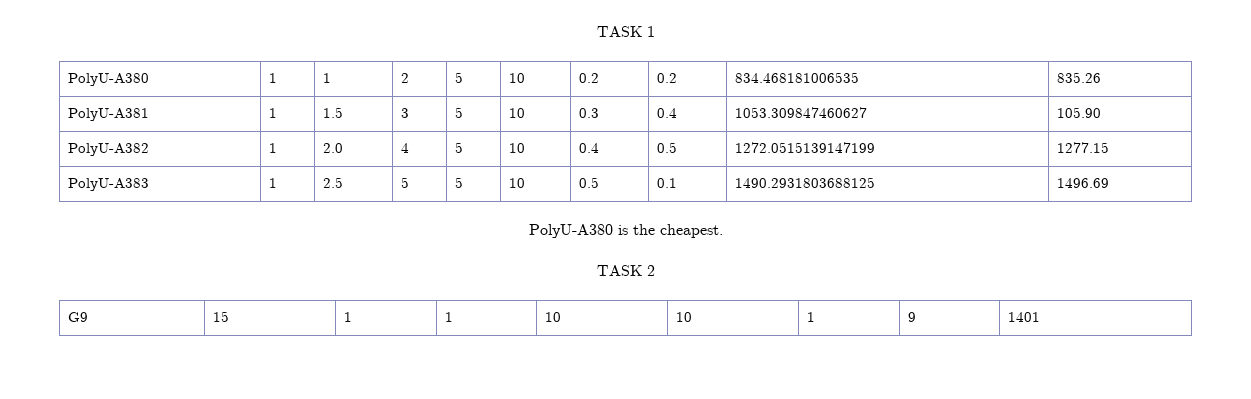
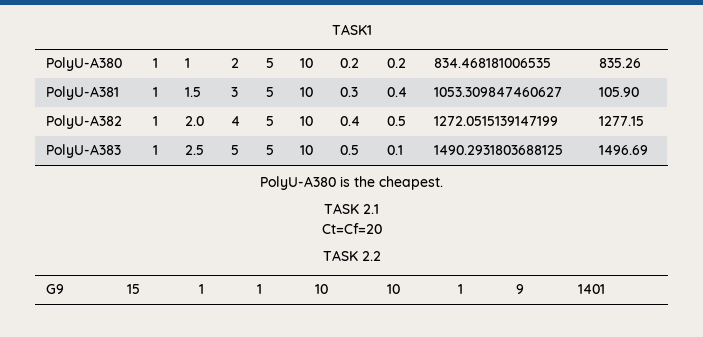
- TASK 1
+ TASK1
- TASK 2
+ TASK 2.1
+ Ct=Cf=20
+ TASK 2.2

